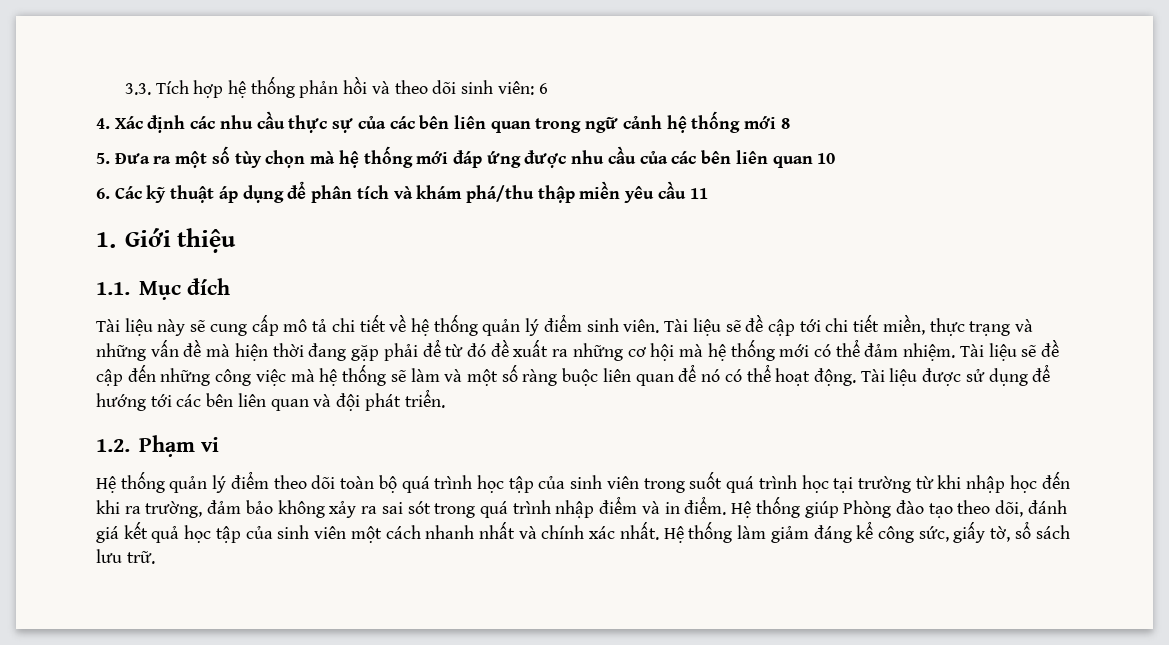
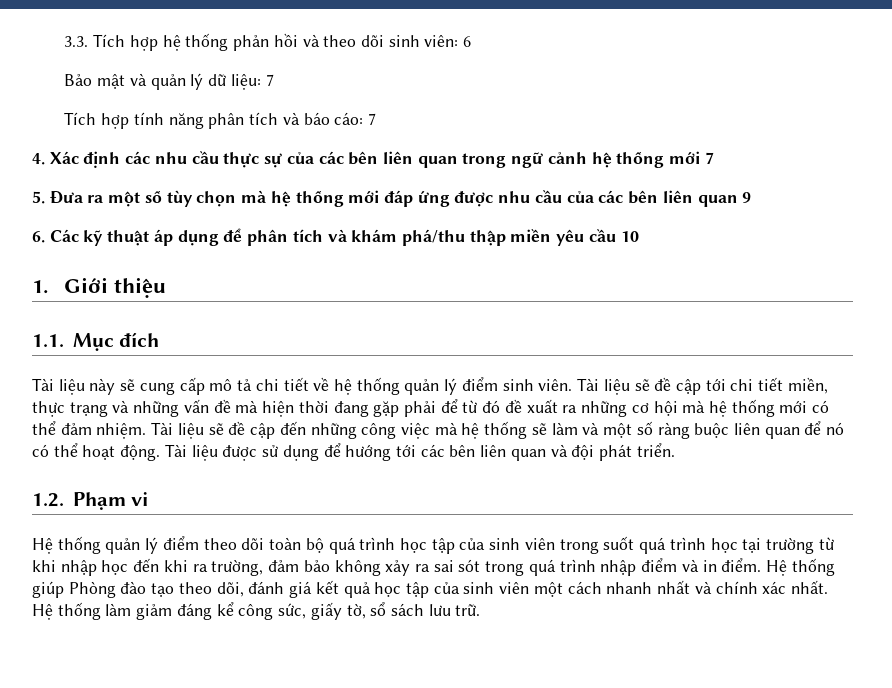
+ Bảo mật và quản lý dữ liệu: 7
+ Tích hợp tính năng phân tích và báo cáo: 7
- 4. Xác định các nhu cầu thực sự của các bên liên quan trong ngữ cảnh hệ thống mới 8
+ 4. Xác định các nhu cầu thực sự của các bên liên quan trong ngữ cảnh hệ thống mới 7
- 5. Đưa ra một số tùy chọn mà hệ thống mới đáp ứng được nhu cầu của các bên liên quan 10
+ 5. Đưa ra một số tùy chọn mà hệ thống mới đáp ứng được nhu cầu của các bên liên quan 9
- 6. Các kỹ thuật áp dụng để phân tích và khám phá/thu thập miền yêu cầu 11
+ 6. Các kỹ thuật áp dụng để phân tích và khám phá/thu thập miền yêu cầu 10

